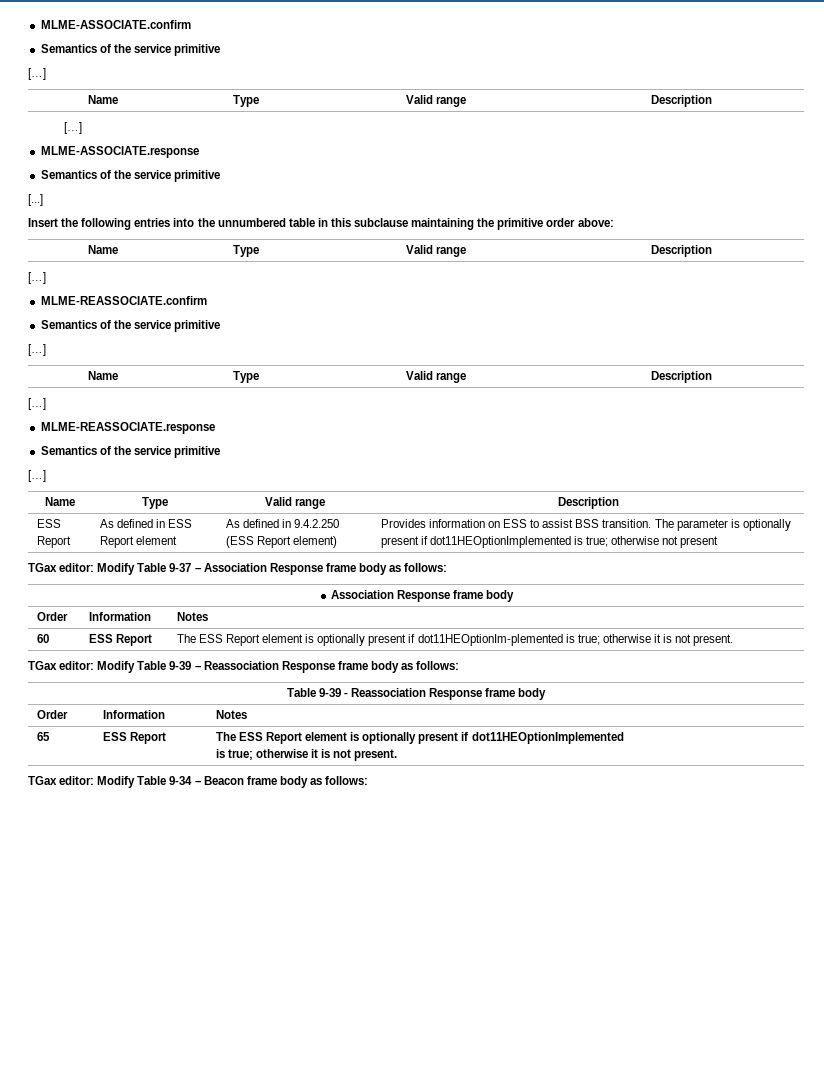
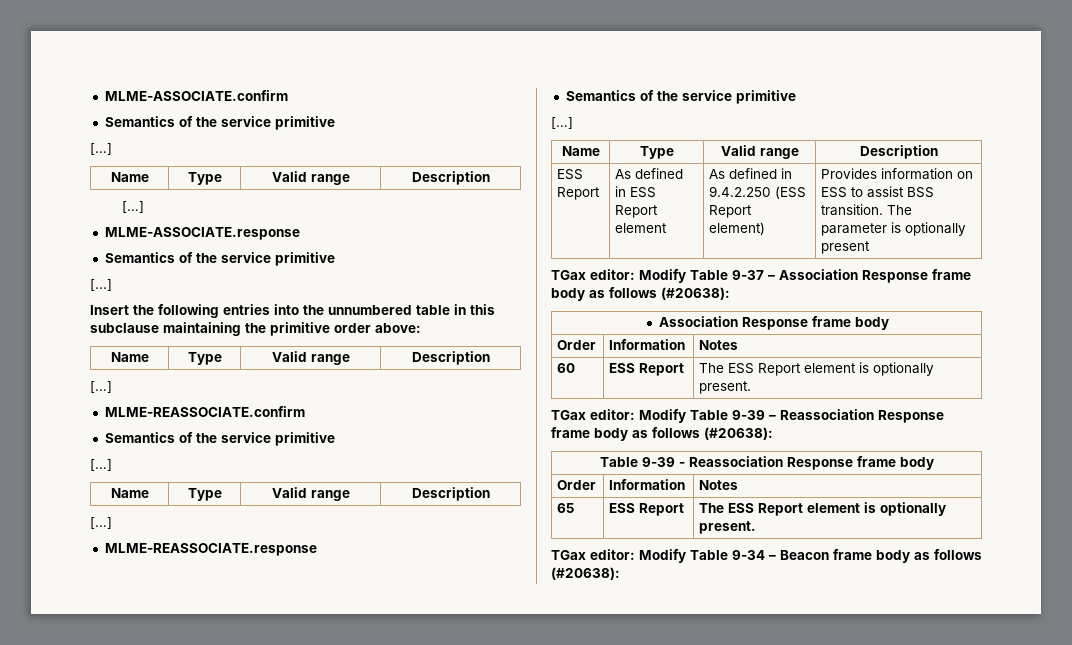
- ESS Report | As defined in ESS Report element | As defined in 9.4.2.250 (ESS Report element) | Provides information on ESS to assist BSS transition. The parameter is optionally present if dot11HEOptionImplemented is true; otherwise not present
+ ESS Report | As defined in ESS Report element | As defined in 9.4.2.250 (ESS Report element) | Provides information on ESS to assist BSS transition. The parameter is optionally present
- TGax editor: Modify Table 9-37 – Association Response frame body as follows:
+ TGax editor: Modify Table 9-37 – Association Response frame body as follows (#20638):
- 60 | ESS Report | The ESS Report element is optionally present if dot11HEOptionIm-plemented is true; otherwise it is not present.
+ 60 | ESS Report | The ESS Report element is optionally present.
- TGax editor: Modify Table 9-39 – Reassociation Response frame body as follows:
+ TGax editor: Modify Table 9-39 – Reassociation Response frame body as follows (#20638):
- 65 | ESS Report | The ESS Report element is optionally present if dot11HEOptionImplemented
- is true; otherwise it is not present.
+ 65 | ESS Report | The ESS Report element is optionally present.
- TGax editor: Modify Table 9-34 – Beacon frame body as follows:
+ TGax editor: Modify Table 9-34 – Beacon frame body as follows (#20638):

